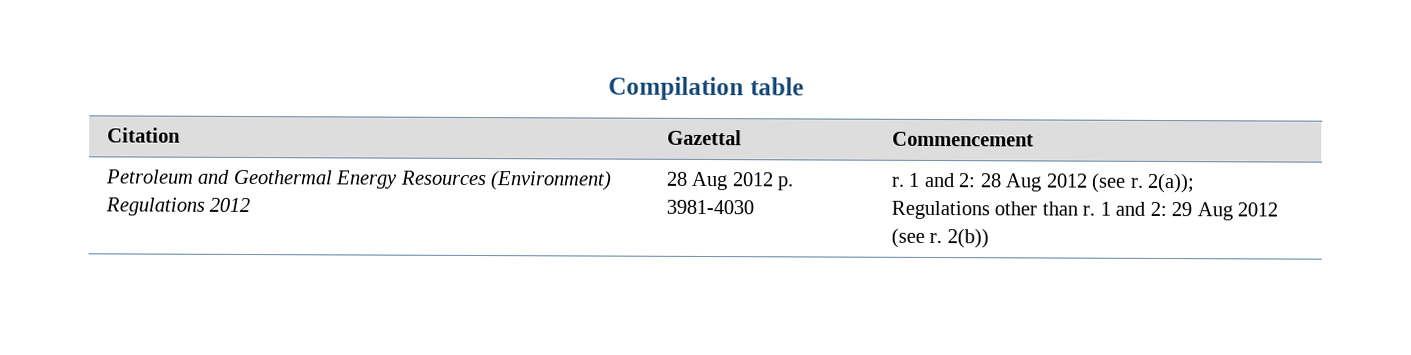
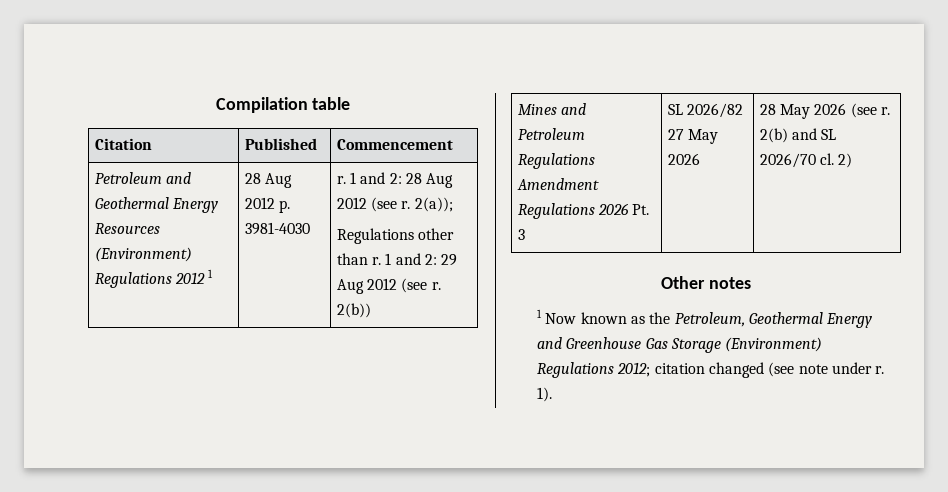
- Citation | Gazettal | Commencement
+ Citation | Published | Commencement
- Petroleum and Geothermal Energy Resources (Environment) Regulations 2012 | 28 Aug 2012 p. 3981-4030 | r. 1 and 2: 28 Aug 2012 (see r. 2(a));
+ Petroleum and Geothermal Energy Resources (Environment) Regulations 2012 1 | 28 Aug 2012 p. 3981-4030 | r. 1 and 2: 28 Aug 2012 (see r. 2(a));
+ Mines and Petroleum Regulations Amendment Regulations 2026 Pt. 3 | SL 2026/82 27 May 2026 | 28 May 2026 (see r. 2(b) and SL 2026/70 cl. 2)
+ Other notes
+ 1 Now known as the Petroleum, Geothermal Energy and Greenhouse Gas Storage (Environment) Regulations 2012; citation changed (see note under r. 1).

